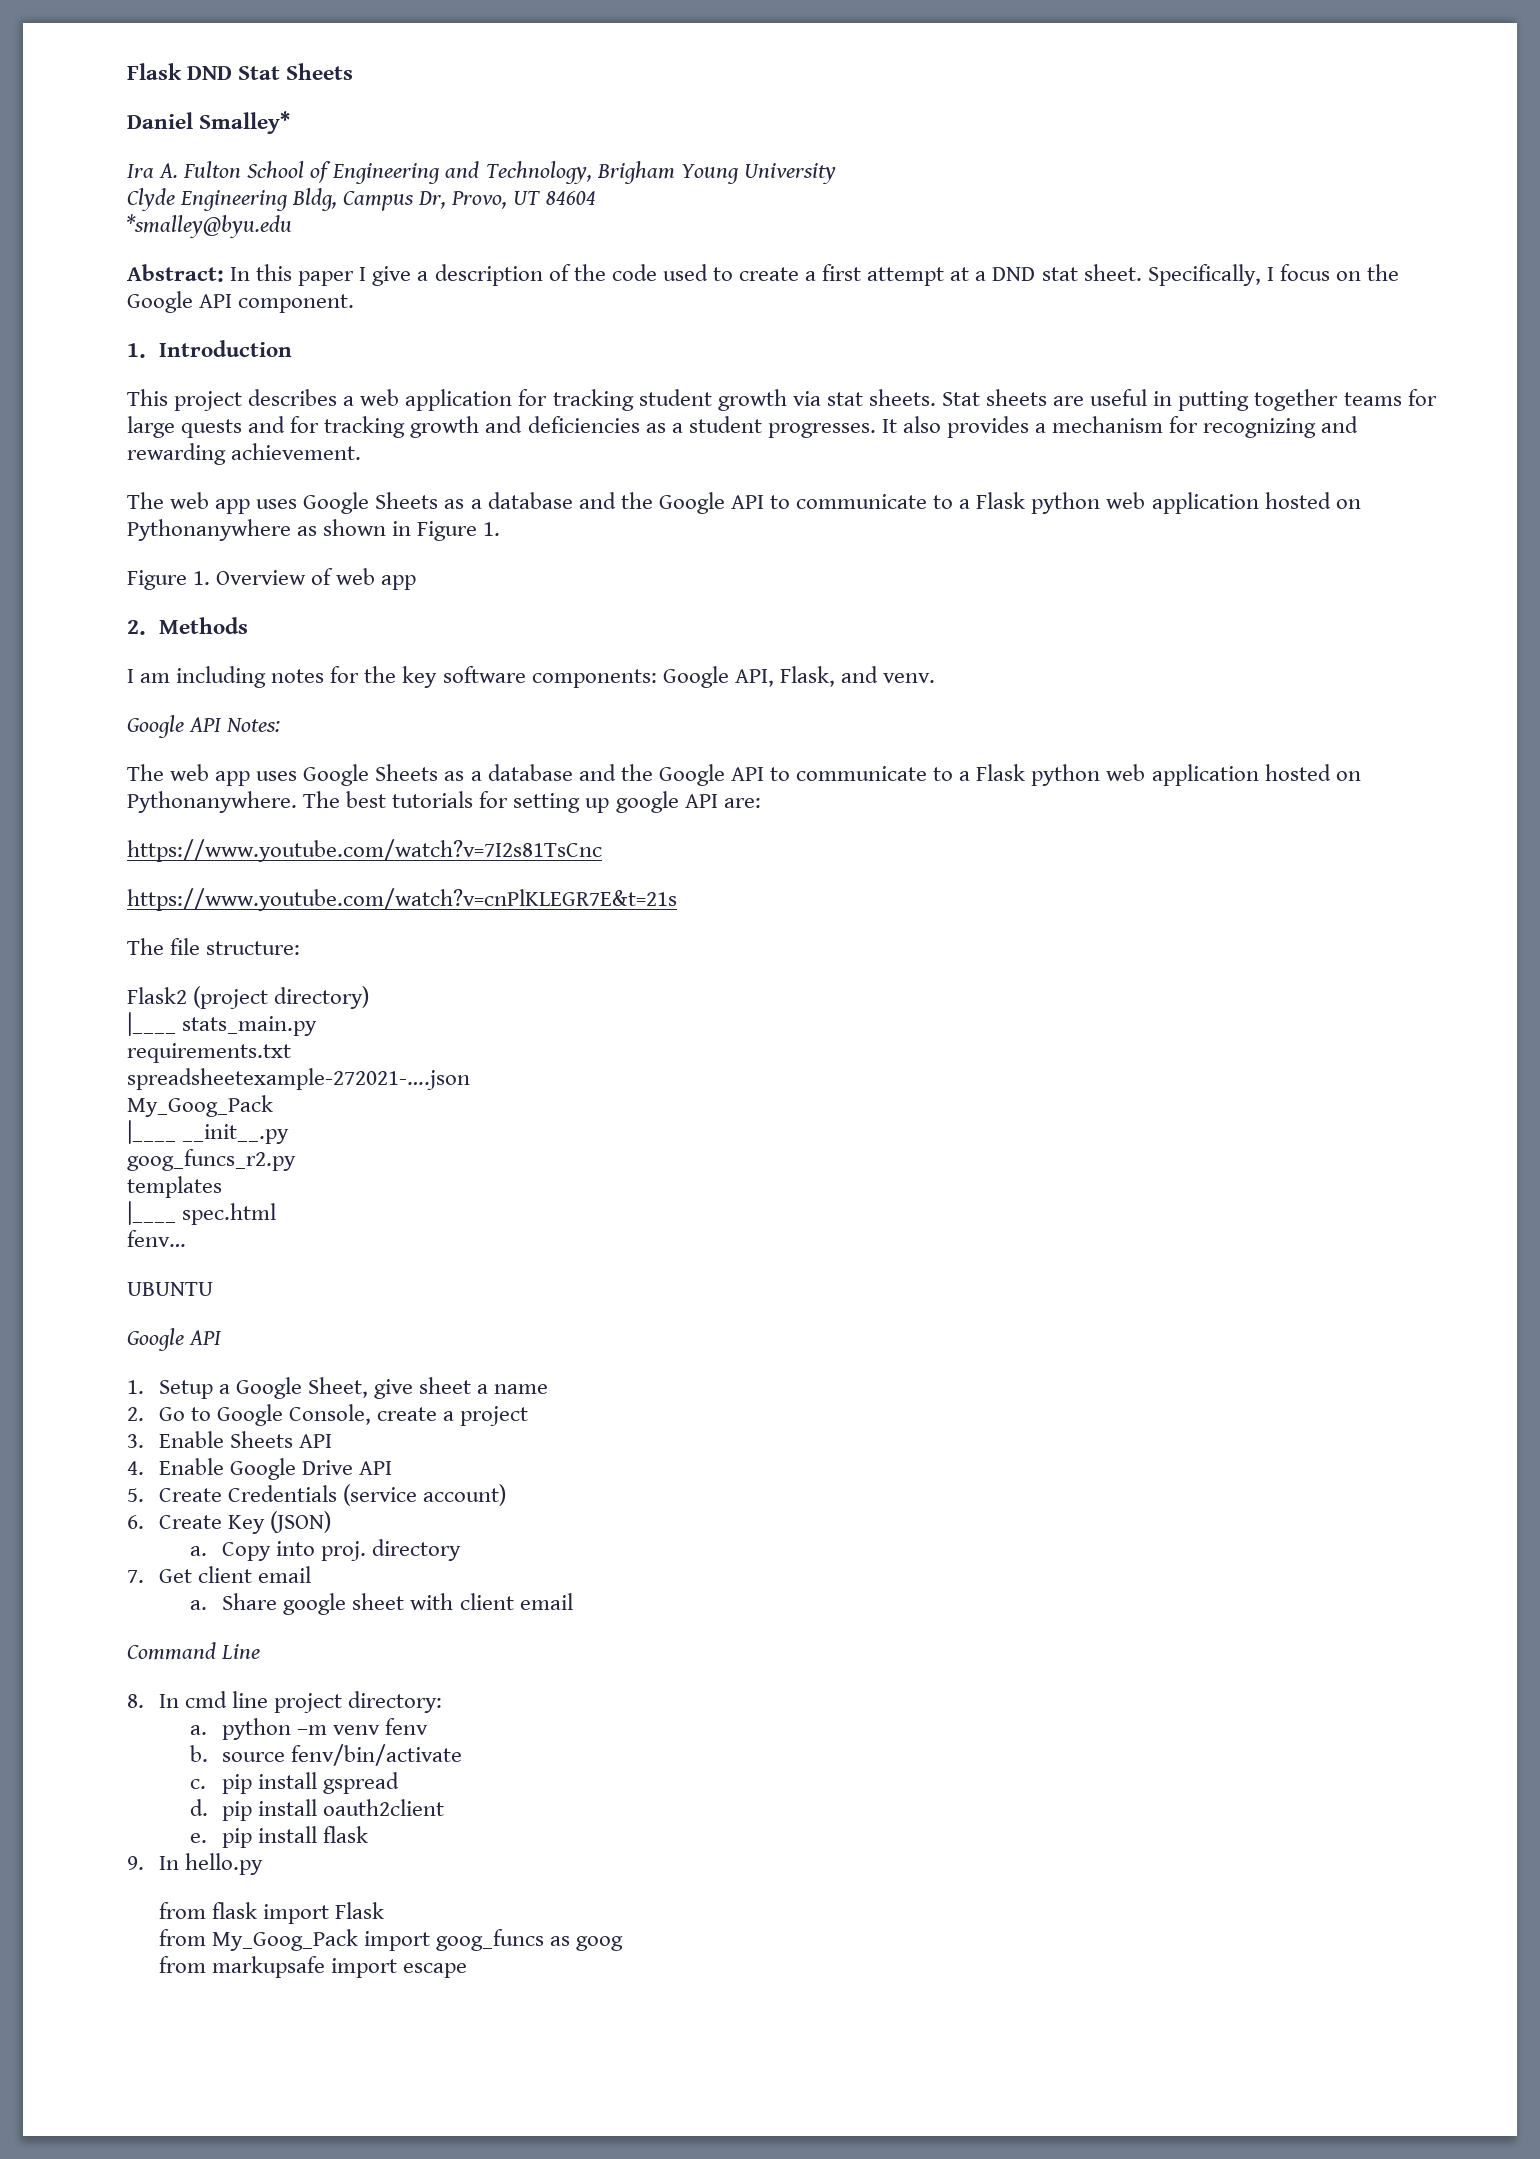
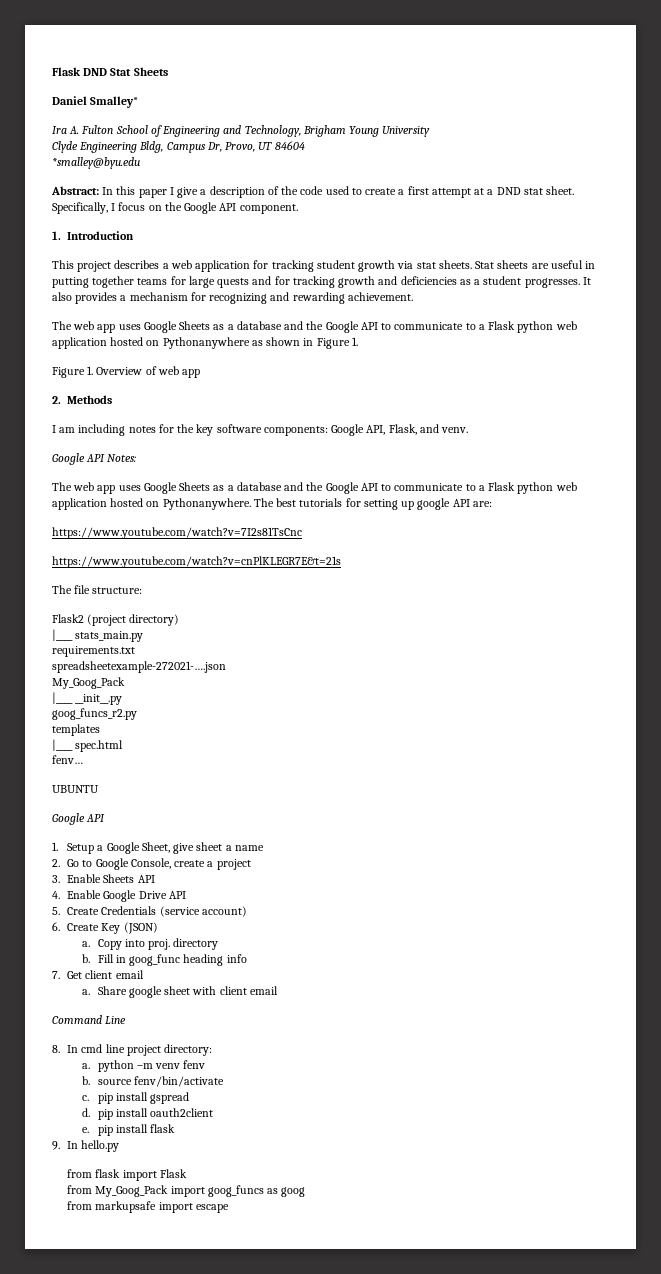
+ b. Fill in goog_func heading info

